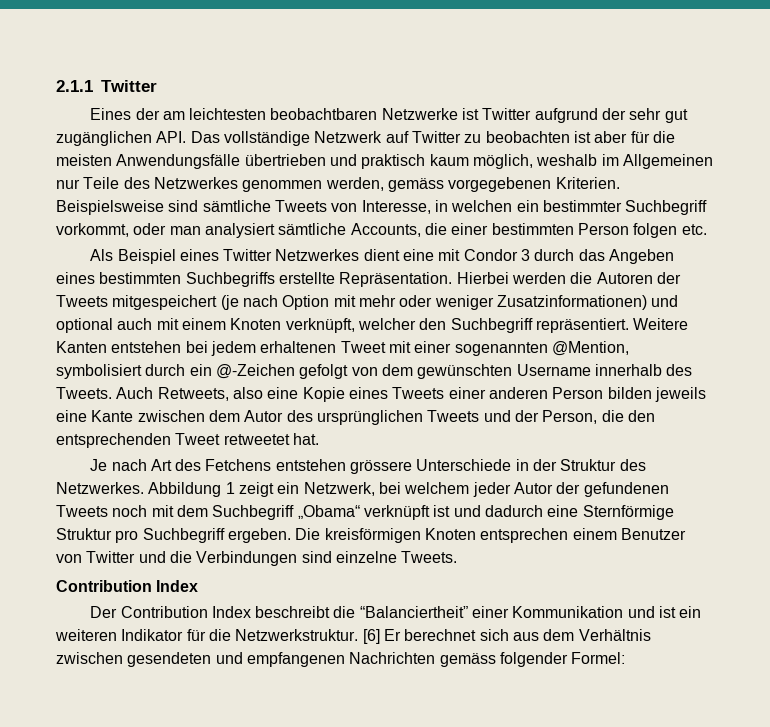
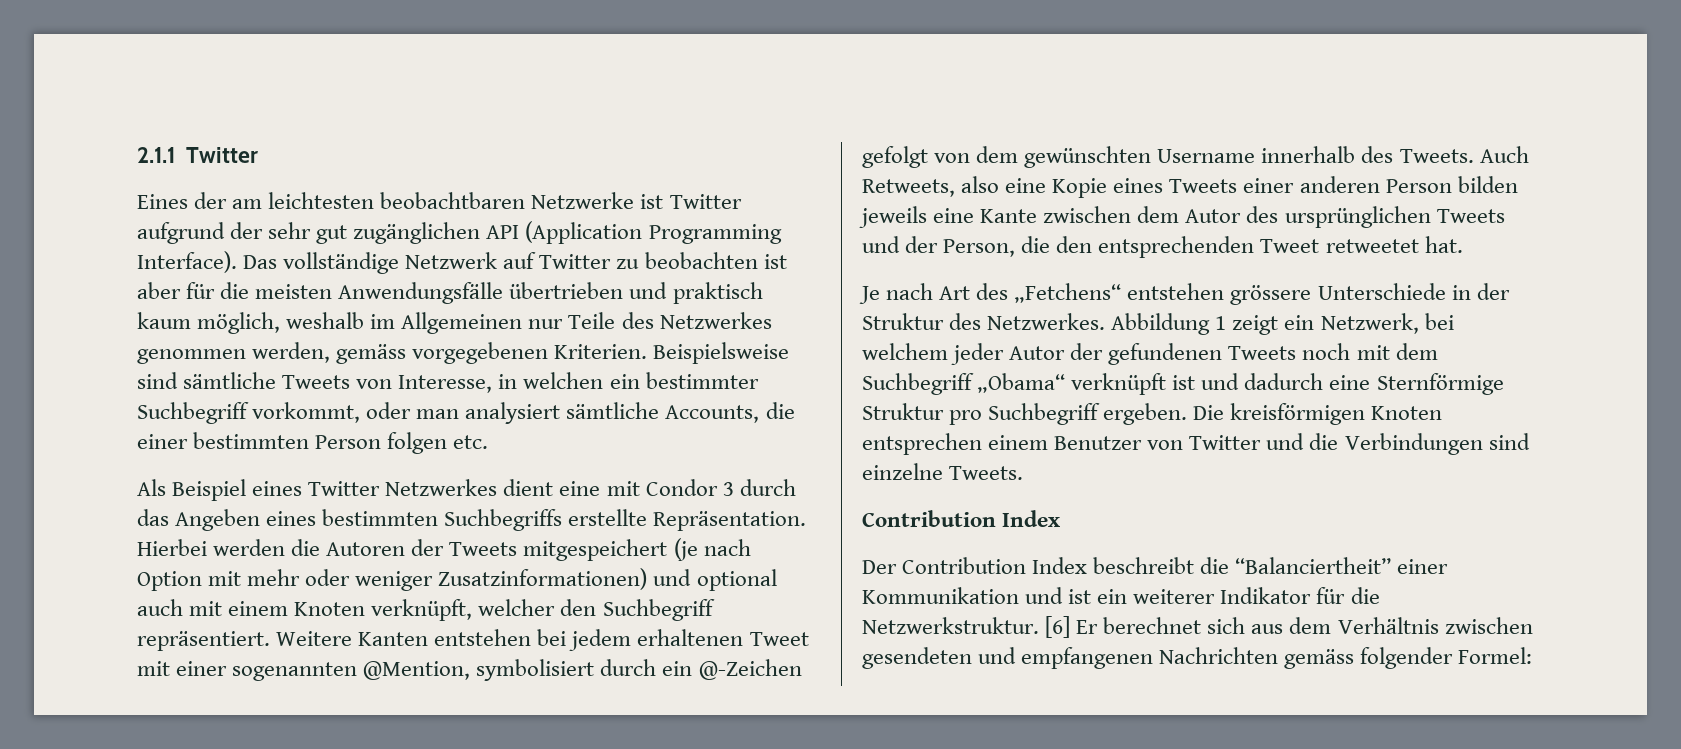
- Eines der am leichtesten beobachtbaren Netzwerke ist Twitter aufgrund der sehr gut zugänglichen API. Das vollständige Netzwerk auf Twitter zu beobachten ist aber für die meisten Anwendungsfälle übertrieben und praktisch kaum möglich, weshalb im Allgemeinen nur Teile des Netzwerkes genommen werden, gemäss vorgegebenen Kriterien.
+ Eines der am leichtesten beobachtbaren Netzwerke ist Twitter aufgrund der sehr gut zugänglichen API (Application Programming Interface). Das vollständige Netzwerk auf Twitter zu beobachten ist aber für die meisten Anwendungsfälle übertrieben und praktisch kaum möglich, weshalb im Allgemeinen nur Teile des Netzwerkes genommen werden, gemäss vorgegebenen Kriterien.
- Je nach Art des Fetchens entstehen grössere Unterschiede in der Struktur des Netzwerkes.
+ Je nach Art des „Fetchens“ entstehen grössere Unterschiede in der Struktur des Netzwerkes.
- Der Contribution Index beschreibt die “Balanciertheit” einer Kommunikation und ist ein weiteren Indikator für die Netzwerkstruktur.
+ Der Contribution Index beschreibt die “Balanciertheit” einer Kommunikation und ist ein weiterer Indikator für die Netzwerkstruktur.

